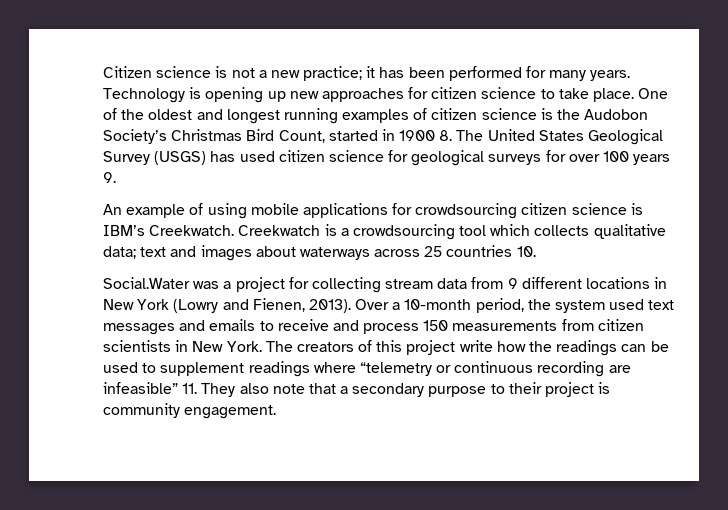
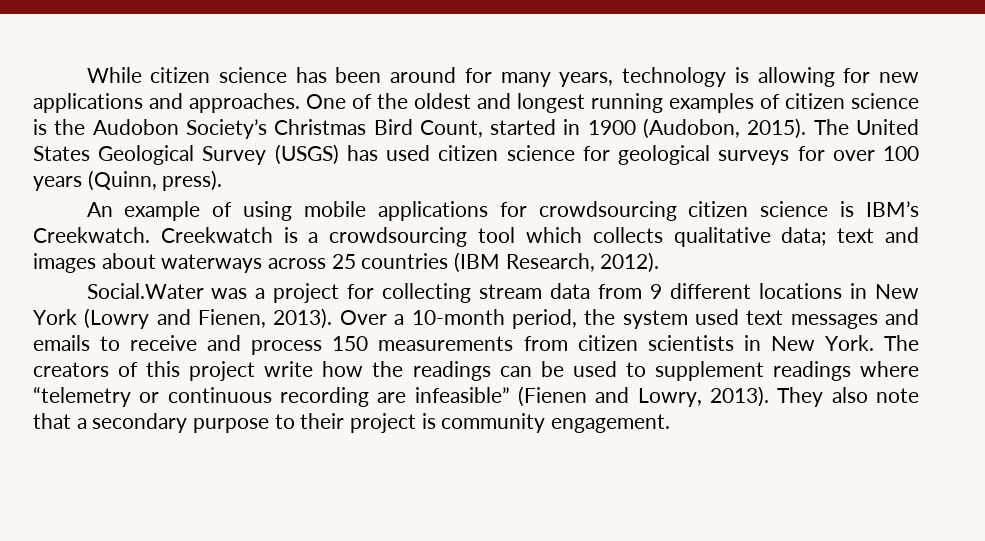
- Citizen science is not a new practice; it has been performed for many years. Technology is opening up new approaches for citizen science to take place.
+ While citizen science has been around for many years, technology is allowing for new applications and approaches.
- One of the oldest and longest running examples of citizen science is the Audobon Society’s Christmas Bird Count, started in 1900 8. The United States Geological Survey (USGS) has used citizen science for geological surveys for over 100 years 9.
+ One of the oldest and longest running examples of citizen science is the Audobon Society’s Christmas Bird Count, started in 1900 (Audobon, 2015). The United States Geological Survey (USGS) has used citizen science for geological surveys for over 100 years (Quinn, press).
- Creekwatch is a crowdsourcing tool which collects qualitative data; text and images about waterways across 25 countries 10.
+ Creekwatch is a crowdsourcing tool which collects qualitative data; text and images about waterways across 25 countries (IBM Research, 2012).
- The creators of this project write how the readings can be used to supplement readings where “telemetry or continuous recording are infeasible” 11. They also note that a secondary purpose to their project is community engagement.
+ The creators of this project write how the readings can be used to supplement readings where “telemetry or continuous recording are infeasible” (Fienen and Lowry, 2013). They also note that a secondary purpose to their project is community engagement.

